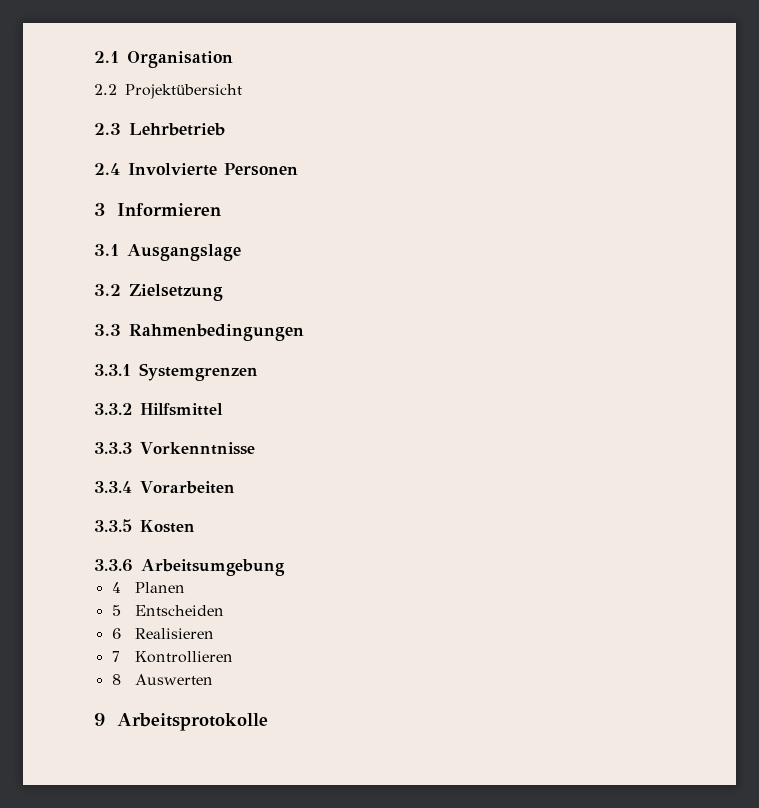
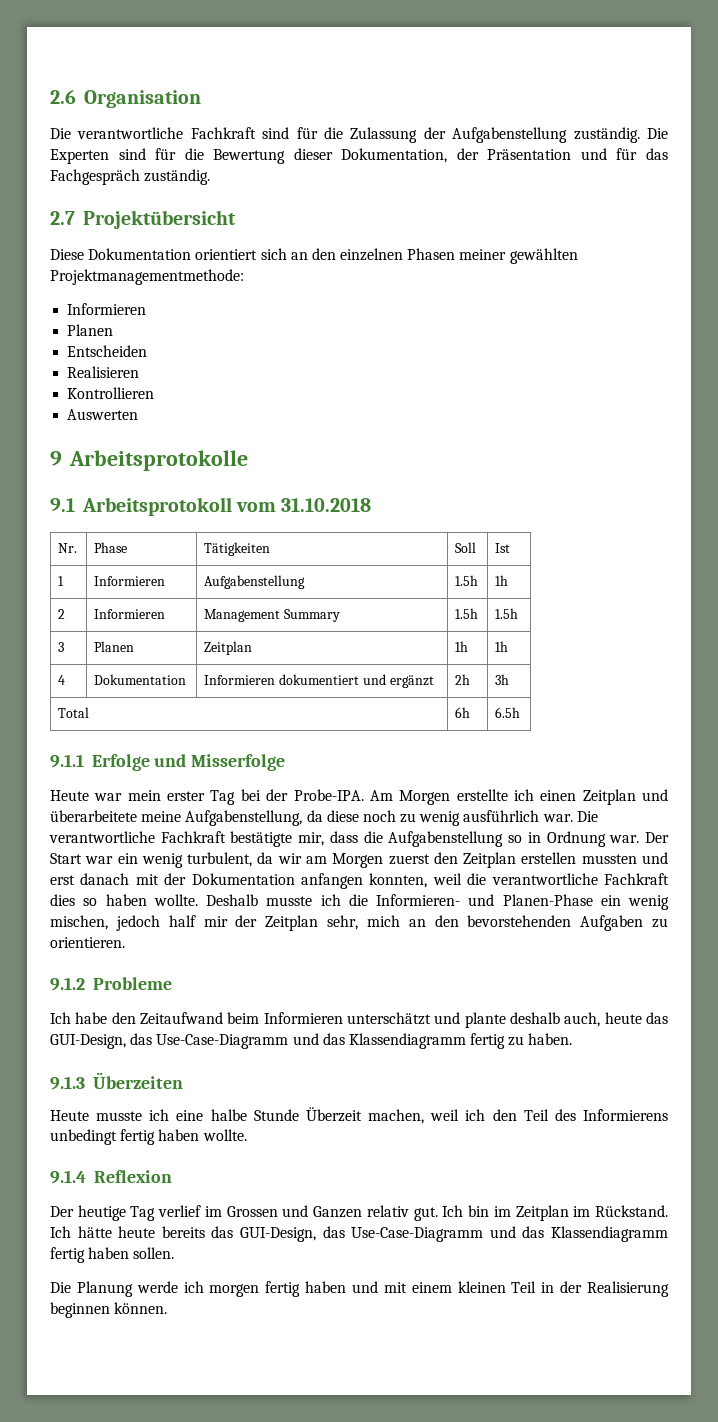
- 2.1 Organisation
+ 2.6 Organisation
- 2.2 Projektübersicht
- 2.3 Lehrbetrieb
- 2.4 Involvierte Personen
- 3 Informieren
- 3.1 Ausgangslage
- 3.2 Zielsetzung
- 3.3 Rahmenbedingungen
- 3.3.1 Systemgrenzen
- 3.3.2 Hilfsmittel
- 3.3.3 Vorkenntnisse
- 3.3.4 Vorarbeiten
- 3.3.5 Kosten
- 3.3.6 Arbeitsumgebung
- 4 Planen
+ Die verantwortliche Fachkraft sind für die Zulassung der Aufgabenstellung zuständig. Die Experten sind für die Bewertung dieser Dokumentation, der Präsentation und für das Fachgespräch zuständig.
+ 2.7 Projektübersicht
+ Diese Dokumentation orientiert sich an den einzelnen Phasen meiner gewählten Projektmanagementmethode:
+ Informieren
+ Planen
- 5 Entscheiden
+ Entscheiden
- 6 Realisieren
+ Realisieren
- 7 Kontrollieren
+ Kontrollieren
- 8 Auswerten
+ Auswerten
+ 9.1 Arbeitsprotokoll vom 31.10.2018
+ Nr. | Phase | Tätigkeiten | Soll | Ist
+ 1 | Informieren | Aufgabenstellung | 1.5h | 1h
+ 2 | Informieren | Management Summary | 1.5h | 1.5h
+ 3 | Planen | Zeitplan | 1h | 1h
+ 4 | Dokumentation | Informieren dokumentiert und ergänzt | 2h | 3h
+ Total | 6h | 6.5h
+ 9.1.1 Erfolge und Misserfolge
+ Heute war mein erster Tag bei der Probe-IPA. Am Morgen erstellte ich einen Zeitplan und überarbeitete meine Aufgabenstellung, da diese noch zu wenig ausführlich war. Die verantwortliche Fachkraft bestätigte mir, dass die Aufgabenstellung so in Ordnung war. Der Start war ein wenig turbulent, da wir am Morgen zuerst den Zeitplan erstellen mussten und erst danach mit der Dokumentation anfangen konnten, weil die verantwortliche Fachkraft dies so haben wollte. Deshalb musste ich die Informieren- und Planen-Phase ein wenig mischen, jedoch half mir der Zeitplan sehr, mich an den bevorstehenden Aufgaben zu orientieren.
+ 9.1.2 Probleme
+ Ich habe den Zeitaufwand beim Informieren unterschätzt und plante deshalb auch, heute das GUI-Design, das Use-Case-Diagramm und das Klassendiagramm fertig zu haben.
+ 9.1.3 Überzeiten
+ Heute musste ich eine halbe Stunde Überzeit machen, weil ich den Teil des Informierens unbedingt fertig haben wollte.
+ 9.1.4 Reflexion
+ Der heutige Tag verlief im Grossen und Ganzen relativ gut. Ich bin im Zeitplan im Rückstand. Ich hätte heute bereits das GUI-Design, das Use-Case-Diagramm und das Klassendiagramm fertig haben sollen.
+ Die Planung werde ich morgen fertig haben und mit einem kleinen Teil in der Realisierung beginnen können.

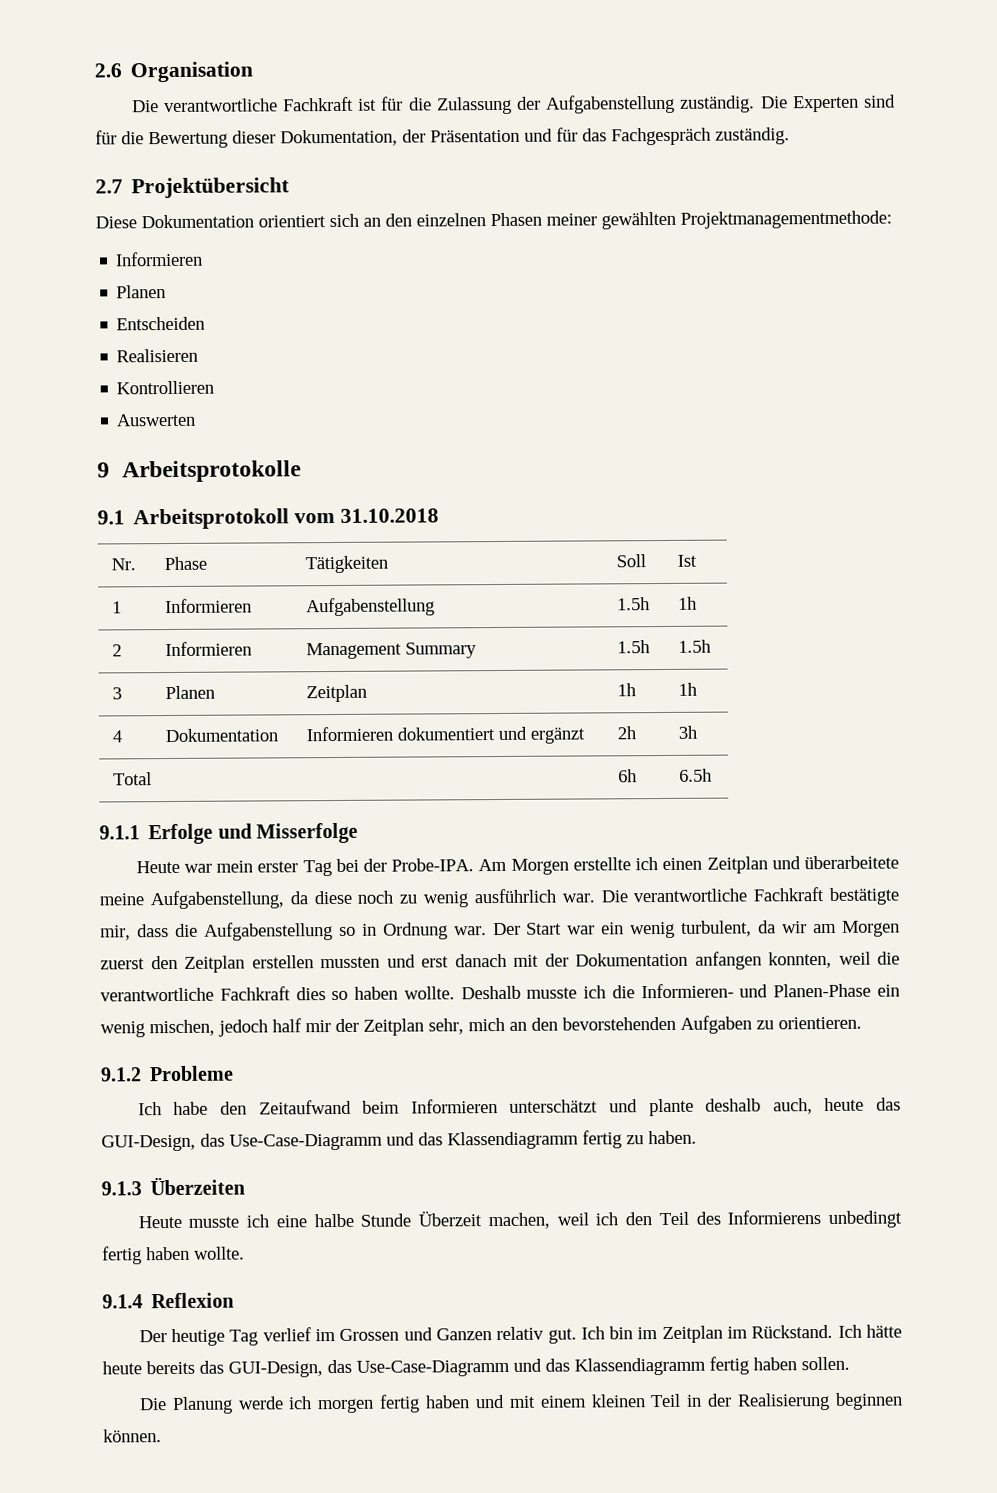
- Die verantwortliche Fachkraft sind für die Zulassung der Aufgabenstellung zuständig.
+ Die verantwortliche Fachkraft ist für die Zulassung der Aufgabenstellung zuständig.

